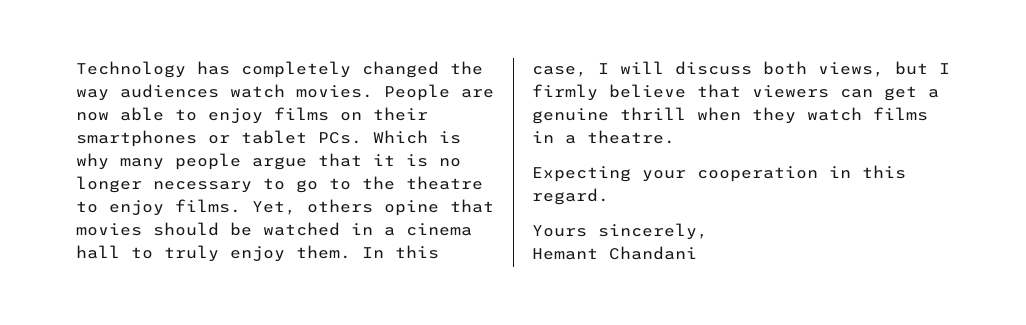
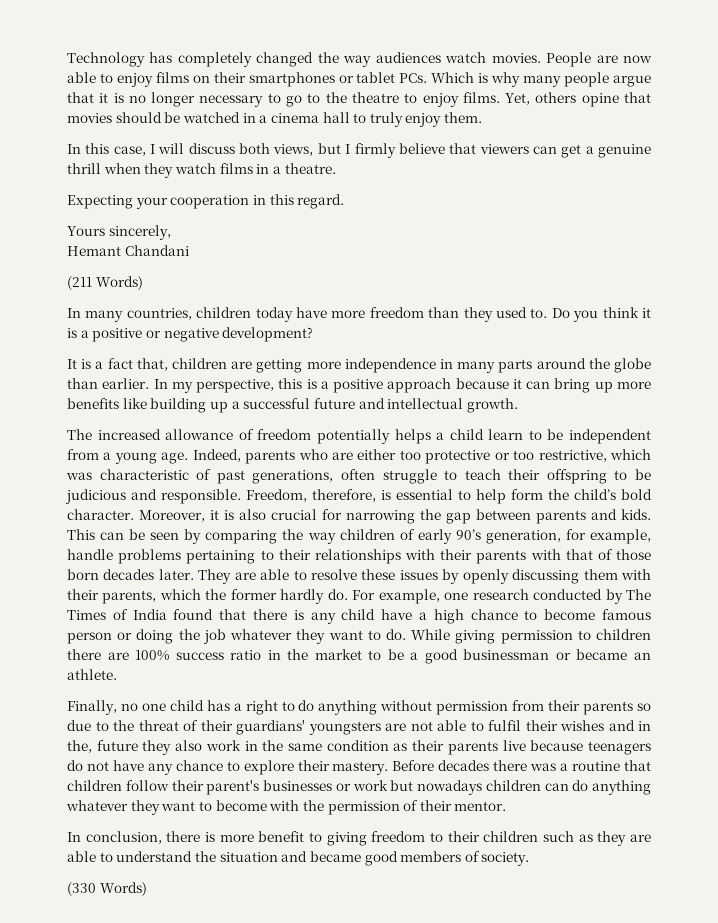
- Yet, others opine that movies should be watched in a cinema hall to truly enjoy them. In this case, I will discuss both views, but I firmly believe that viewers can get a genuine thrill when they watch films in a theatre.
+ Yet, others opine that movies should be watched in a cinema hall to truly enjoy them.
+ In this case, I will discuss both views, but I firmly believe that viewers can get a genuine thrill when they watch films in a theatre.
+ (211 Words)
+ In many countries, children today have more freedom than they used to. Do you think it is a positive or negative development?
+ It is a fact that, children are getting more independence in many parts around the globe than earlier. In my perspective, this is a positive approach because it can bring up more benefits like building up a successful future and intellectual growth.
+ The increased allowance of freedom potentially helps a child learn to be independent from a young age. Indeed, parents who are either too protective or too restrictive, which was characteristic of past generations, often struggle to teach their offspring to be judicious and responsible. Freedom, therefore, is essential to help form the child’s bold character. Moreover, it is also crucial for narrowing the gap between parents and kids. This can be seen by comparing the way children of early 90’s generation, for example, handle problems pertaining to their relationships with their parents with that of those born decades later. They are able to resolve these issues by openly discussing them with their parents, which the former hardly do. For example, one research conducted by The Times of India found that there is any child have a high chance to become famous person or doing the job whatever they want to do. While giving permission to children there are 100% success ratio in the market to be a good businessman or became an athlete.
+ Finally, no one child has a right to do anything without permission from their parents so due to the threat of their guardians' youngsters are not able to fulfil their wishes and in the, future they also work in the same condition as their parents live because teenagers do not have any chance to explore their mastery. Before decades there was a routine that children follow their parent's businesses or work but nowadays children can do anything whatever they want to become with the permission of their mentor.
+ In conclusion, there is more benefit to giving freedom to their children such as they are able to understand the situation and became good members of society.
+ (330 Words)

